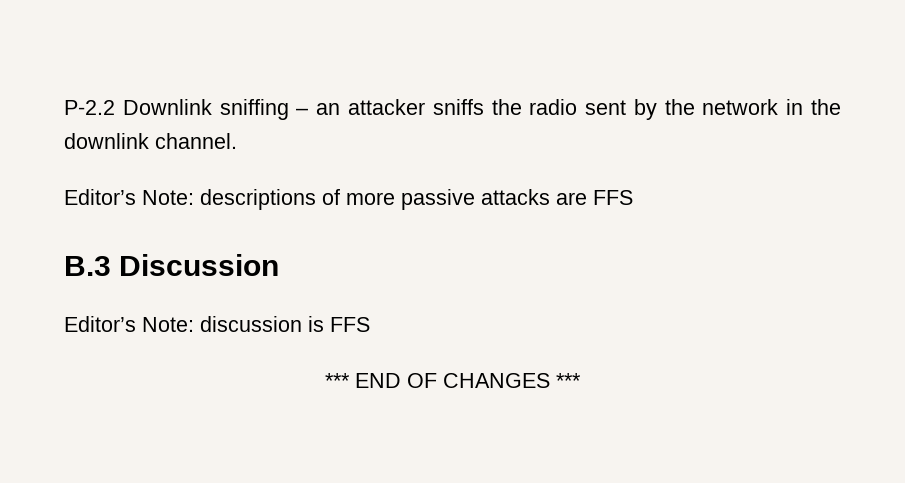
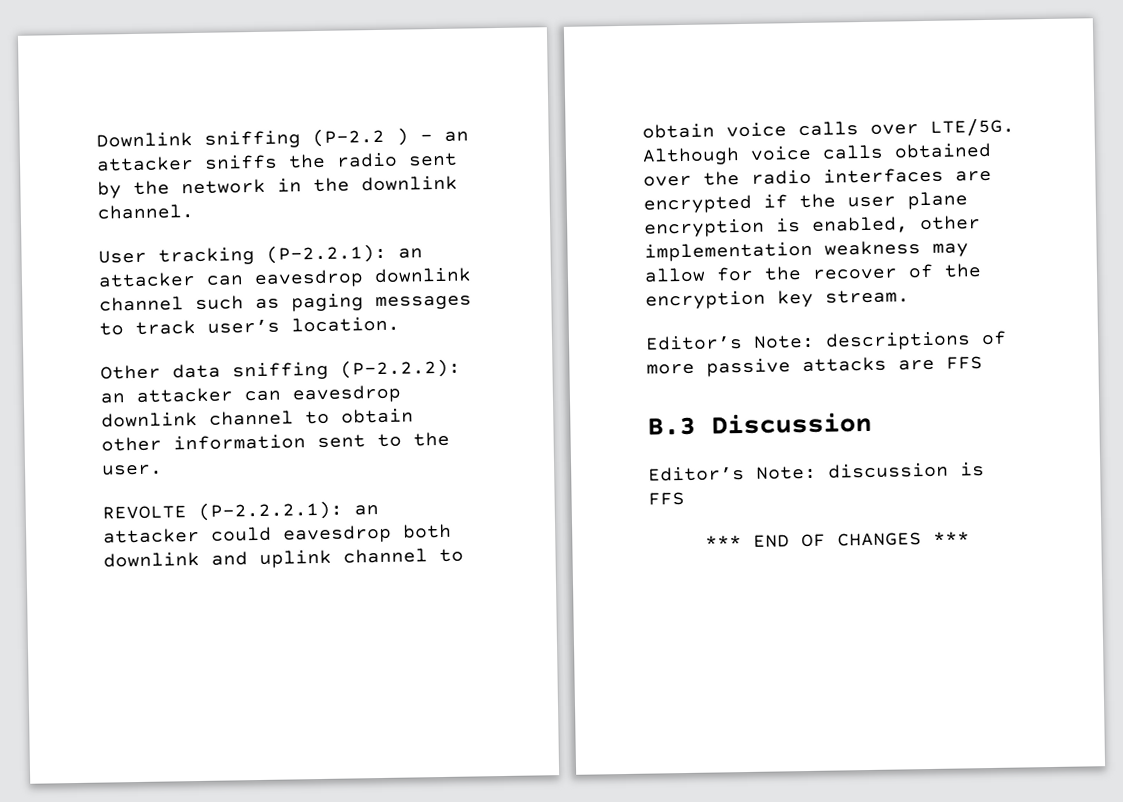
- P-2.2 Downlink sniffing – an attacker sniffs the radio sent by the network in the downlink channel.
+ Downlink sniffing (P-2.2 ) – an attacker sniffs the radio sent by the network in the downlink channel.
+ User tracking (P-2.2.1): an attacker can eavesdrop downlink channel such as paging messages to track user’s location.
+ Other data sniffing (P-2.2.2): an attacker can eavesdrop downlink channel to obtain other information sent to the user.
+ REVOLTE (P-2.2.2.1): an attacker could eavesdrop both downlink and uplink channel to obtain voice calls over LTE/5G. Although voice calls obtained over the radio interfaces are encrypted if the user plane encryption is enabled, other implementation weakness may allow for the recover of the encryption key stream.

